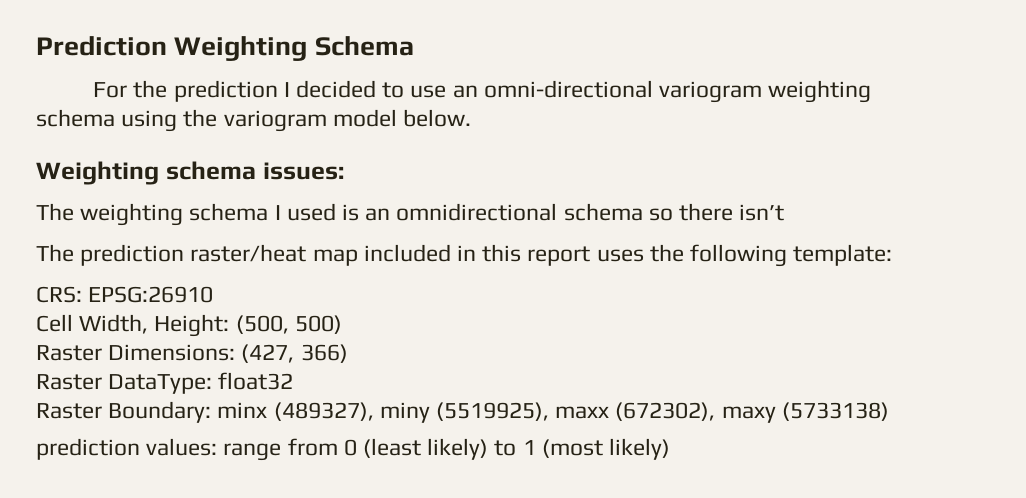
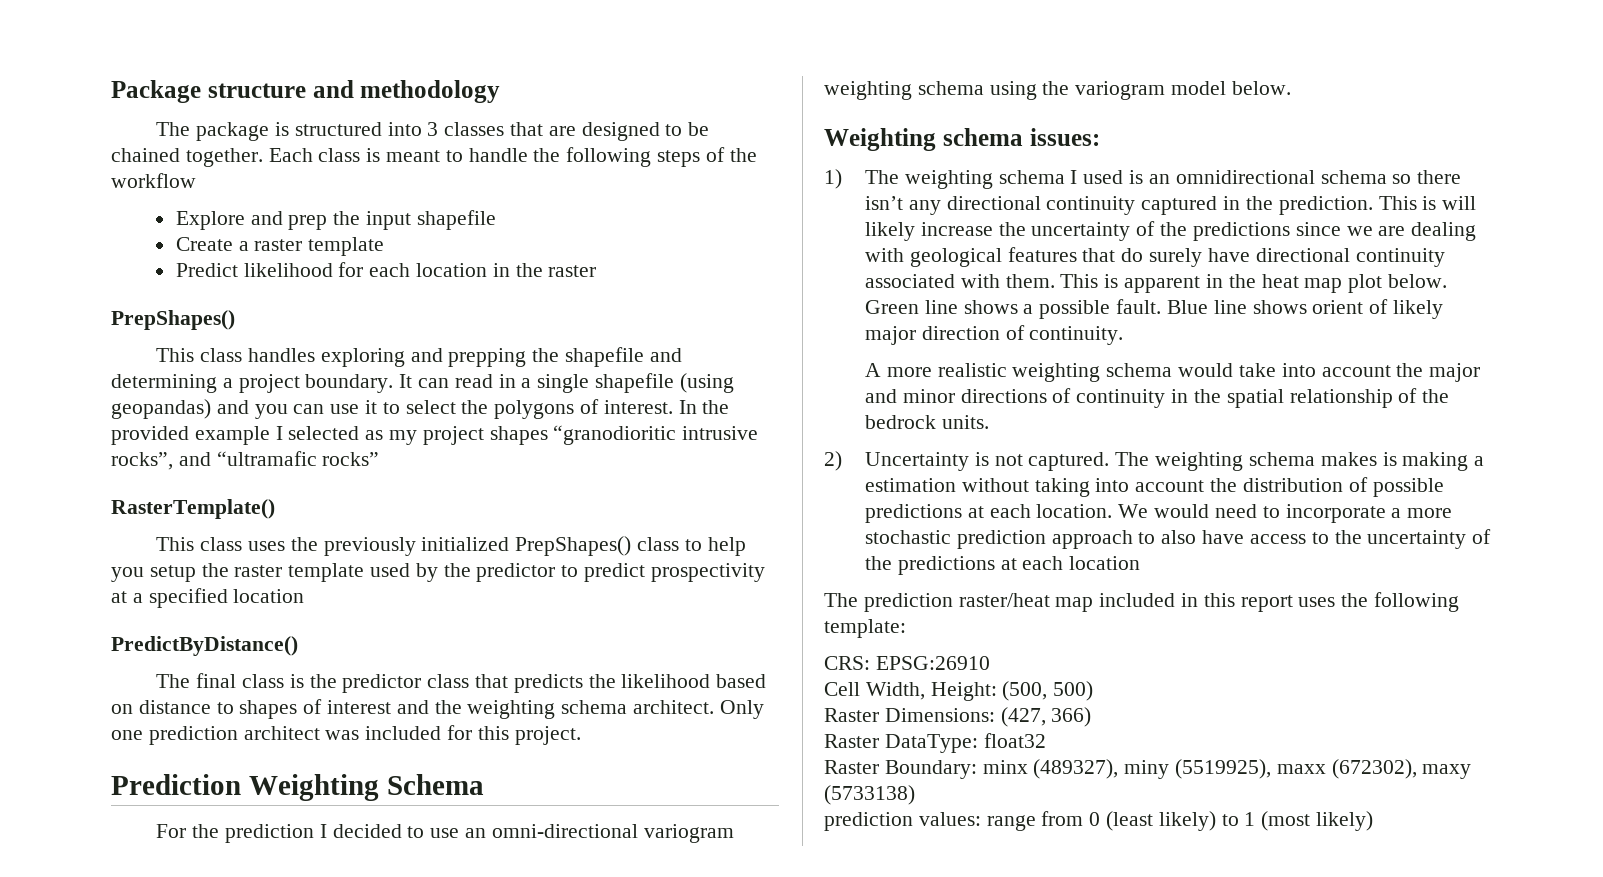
+ Package structure and methodology
+ The package is structured into 3 classes that are designed to be chained together. Each class is meant to handle the following steps of the workflow
+ Explore and prep the input shapefile
+ Create a raster template
+ Predict likelihood for each location in the raster
+ PrepShapes()
+ This class handles exploring and prepping the shapefile and determining a project boundary. It can read in a single shapefile (using geopandas) and you can use it to select the polygons of interest. In the provided example I selected as my project shapes “granodioritic intrusive rocks”, and “ultramafic rocks”
+ RasterTemplate()
+ This class uses the previously initialized PrepShapes() class to help you setup the raster template used by the predictor to predict prospectivity at a specified location
+ PredictByDistance()
+ The final class is the predictor class that predicts the likelihood based on distance to shapes of interest and the weighting schema architect. Only one prediction architect was included for this project.
- The weighting schema I used is an omnidirectional schema so there isn’t
+ 1) The weighting schema I used is an omnidirectional schema so there isn’t any directional continuity captured in the prediction. This is will likely increase the uncertainty of the predictions since we are dealing with geological features that do surely have directional continuity associated with them. This is apparent in the heat map plot below. Green line shows a possible fault. Blue line shows orient of likely major direction of continuity.
+ A more realistic weighting schema would take into account the major and minor directions of continuity in the spatial relationship of the bedrock units.
+ 2) Uncertainty is not captured. The weighting schema makes is making a estimation without taking into account the distribution of possible predictions at each location. We would need to incorporate a more stochastic prediction approach to also have access to the uncertainty of the predictions at each location

